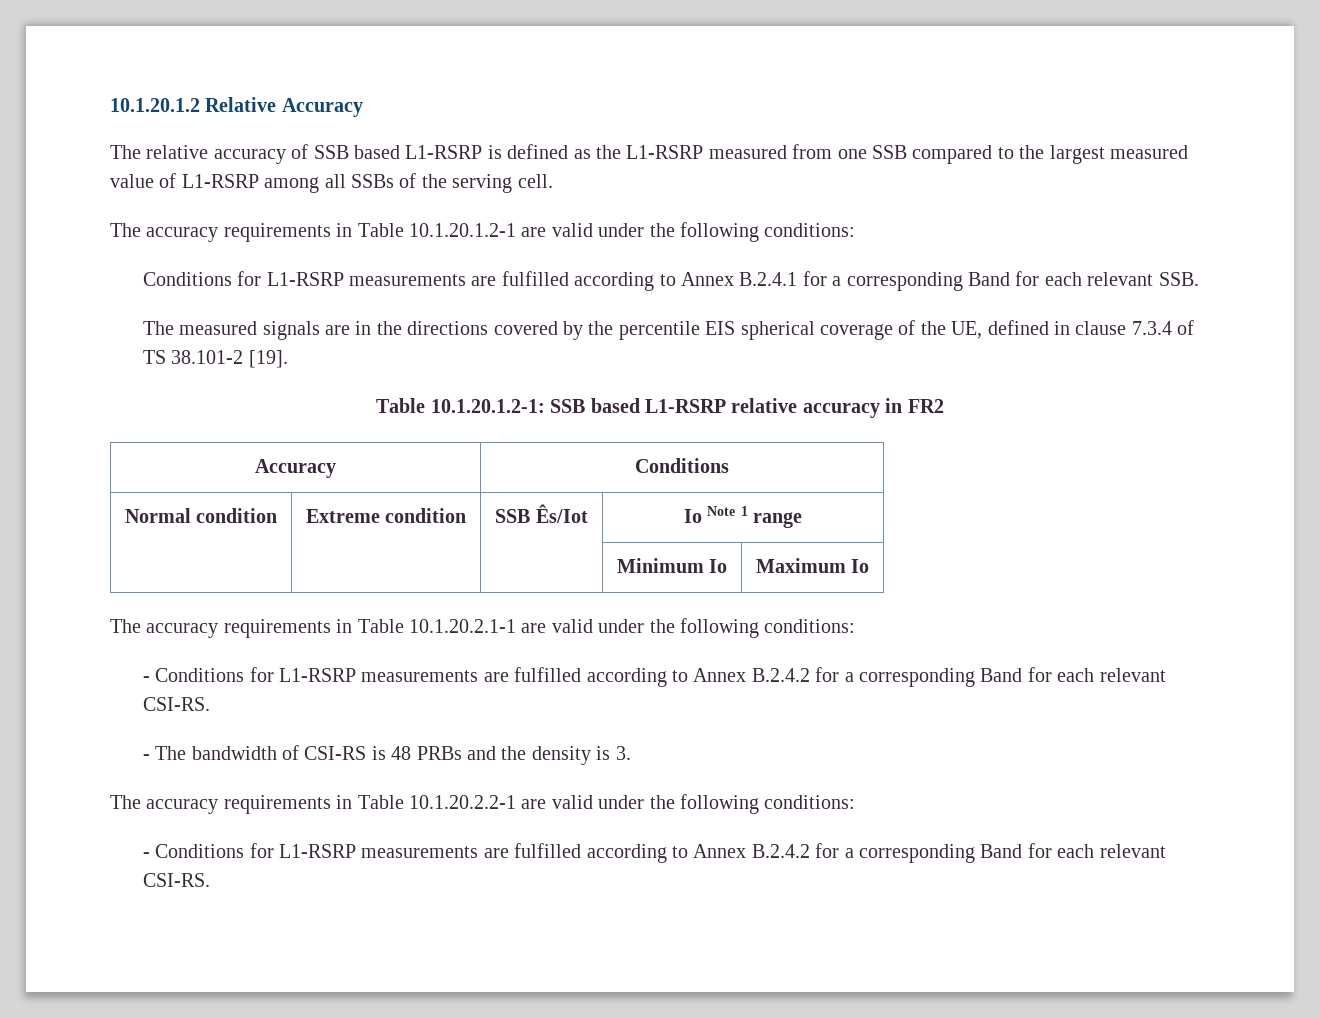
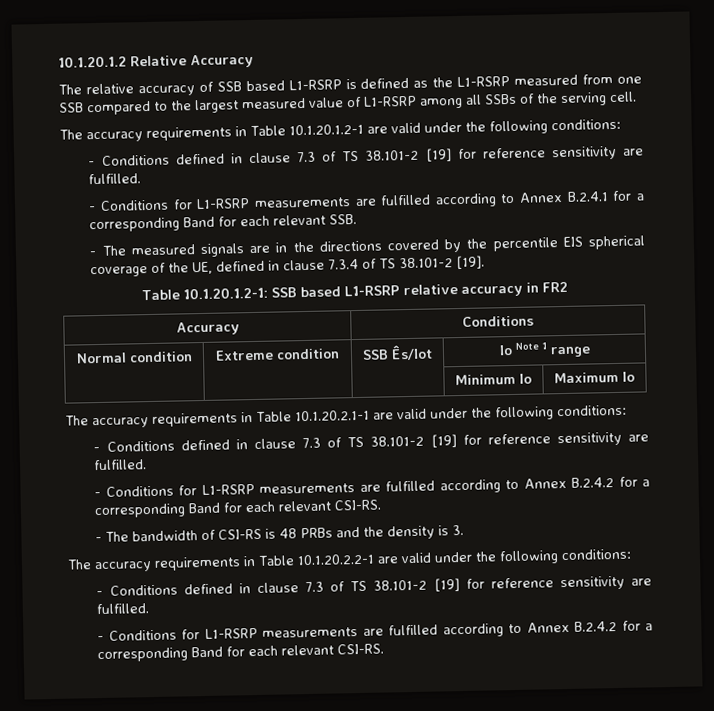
  The accuracy requirements in Table 10.1.20.1.2-1 are valid under the following conditions:
- Conditions for L1-RSRP measurements are fulfilled according to Annex B.2.4.1 for a corresponding Band for each relevant SSB.
+ - Conditions defined in clause 7.3 of TS 38.101-2 [19] for reference sensitivity are fulfilled.
+ - Conditions for L1-RSRP measurements are fulfilled according to Annex B.2.4.1 for a corresponding Band for each relevant SSB.
- The measured signals are in the directions covered by the percentile EIS spherical coverage of the UE, defined in clause 7.3.4 of TS 38.101-2 [19].
+ - The measured signals are in the directions covered by the percentile EIS spherical coverage of the UE, defined in clause 7.3.4 of TS 38.101-2 [19].
  The accuracy requirements in Table 10.1.20.2.1-1 are valid under the following conditions:
+ - Conditions defined in clause 7.3 of TS 38.101-2 [19] for reference sensitivity are fulfilled.
  The accuracy requirements in Table 10.1.20.2.2-1 are valid under the following conditions:
+ - Conditions defined in clause 7.3 of TS 38.101-2 [19] for reference sensitivity are fulfilled.

